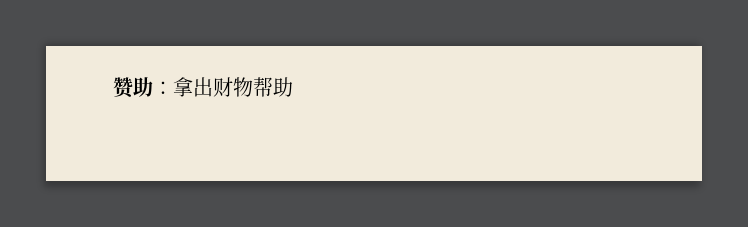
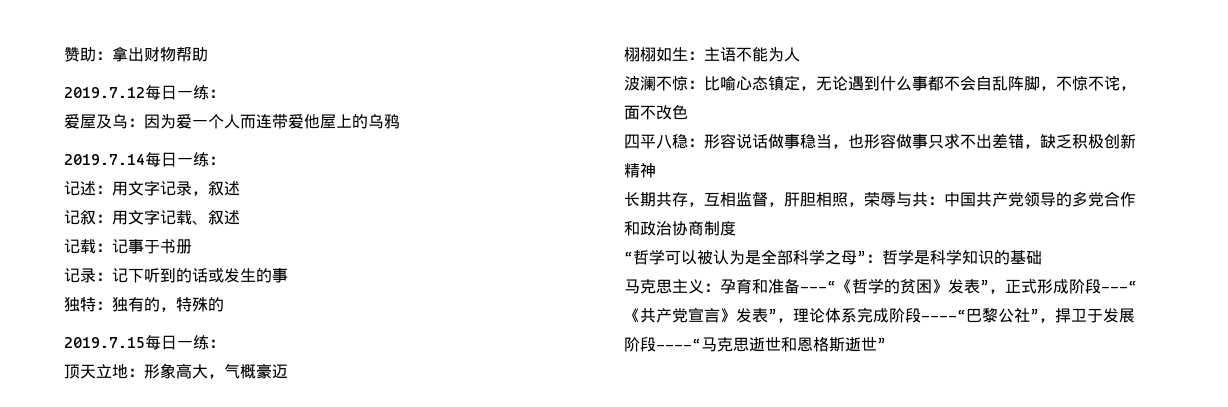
+ 2019.7.12每日一练：
+ 爱屋及乌：因为爱一个人而连带爱他屋上的乌鸦
+ 2019.7.14每日一练：
+ 记述：用文字记录，叙述
+ 记叙：用文字记载、叙述
+ 记载：记事于书册
+ 记录：记下听到的话或发生的事
+ 独特：独有的，特殊的
+ 2019.7.15每日一练：
+ 顶天立地：形象高大，气概豪迈
+ 栩栩如生：主语不能为人
+ 波澜不惊：比喻心态镇定，无论遇到什么事都不会自乱阵脚，不惊不诧，面不改色
+ 四平八稳：形容说话做事稳当，也形容做事只求不出差错，缺乏积极创新精神
+ 长期共存，互相监督，肝胆相照，荣辱与共：中国共产党领导的多党合作和政治协商制度
+ “哲学可以被认为是全部科学之母”：哲学是科学知识的基础
+ 马克思主义：孕育和准备---“《哲学的贫困》发表”，正式形成阶段---“《共产党宣言》发表”，理论体系完成阶段----“巴黎公社”，捍卫于发展阶段----“马克思逝世和恩格斯逝世”

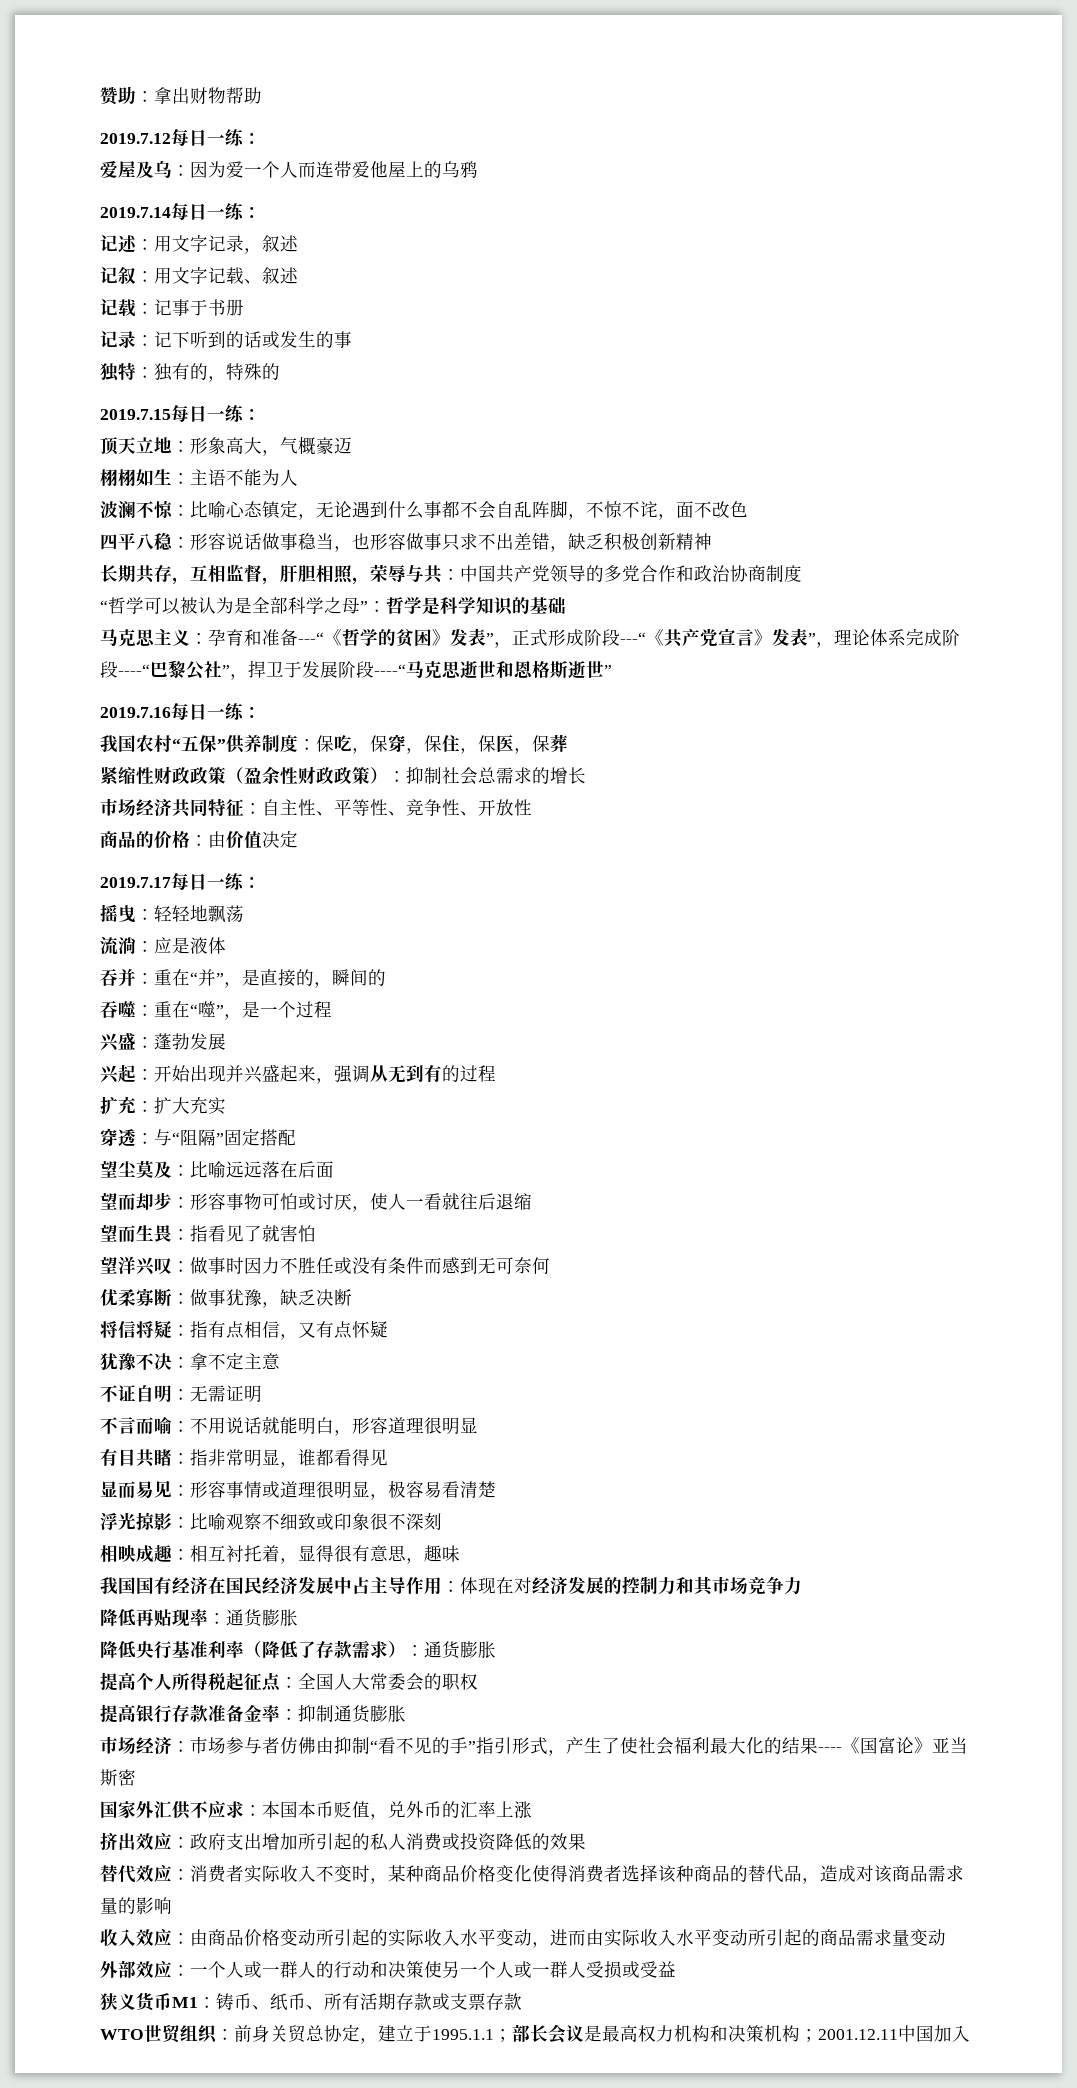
+ 2019.7.16每日一练：
+ 我国农村“五保”供养制度：保吃，保穿，保住，保医，保葬
+ 紧缩性财政政策（盈余性财政政策）：抑制社会总需求的增长
+ 市场经济共同特征：自主性、平等性、竞争性、开放性
+ 商品的价格：由价值决定
+ 2019.7.17每日一练：
+ 摇曳：轻轻地飘荡
+ 流淌：应是液体
+ 吞并：重在“并”，是直接的，瞬间的
+ 吞噬：重在“噬”，是一个过程
+ 兴盛：蓬勃发展
+ 兴起：开始出现并兴盛起来，强调从无到有的过程
+ 扩充：扩大充实
+ 穿透：与“阻隔”固定搭配
+ 望尘莫及：比喻远远落在后面
+ 望而却步：形容事物可怕或讨厌，使人一看就往后退缩
+ 望而生畏：指看见了就害怕
+ 望洋兴叹：做事时因力不胜任或没有条件而感到无可奈何
+ 优柔寡断：做事犹豫，缺乏决断
+ 将信将疑：指有点相信，又有点怀疑
+ 犹豫不决：拿不定主意
+ 不证自明：无需证明
+ 不言而喻：不用说话就能明白，形容道理很明显
+ 有目共睹：指非常明显，谁都看得见
+ 显而易见：形容事情或道理很明显，极容易看清楚
+ 浮光掠影：比喻观察不细致或印象很不深刻
+ 相映成趣：相互衬托着，显得很有意思，趣味
+ 我国国有经济在国民经济发展中占主导作用：体现在对经济发展的控制力和其市场竞争力
+ 降低再贴现率：通货膨胀
+ 降低央行基准利率（降低了存款需求）：通货膨胀
+ 提高个人所得税起征点：全国人大常委会的职权
+ 提高银行存款准备金率：抑制通货膨胀
+ 市场经济：市场参与者仿佛由抑制“看不见的手”指引形式，产生了使社会福利最大化的结果----《国富论》亚当斯密
+ 国家外汇供不应求：本国本币贬值，兑外币的汇率上涨
+ 挤出效应：政府支出增加所引起的私人消费或投资降低的效果
+ 替代效应：消费者实际收入不变时，某种商品价格变化使得消费者选择该种商品的替代品，造成对该商品需求量的影响
+ 收入效应：由商品价格变动所引起的实际收入水平变动，进而由实际收入水平变动所引起的商品需求量变动
+ 外部效应：一个人或一群人的行动和决策使另一个人或一群人受损或受益
+ 狭义货币M1：铸币、纸币、所有活期存款或支票存款
+ WTO世贸组织：前身关贸总协定，建立于1995.1.1；部长会议是最高权力机构和决策机构；2001.12.11中国加入

